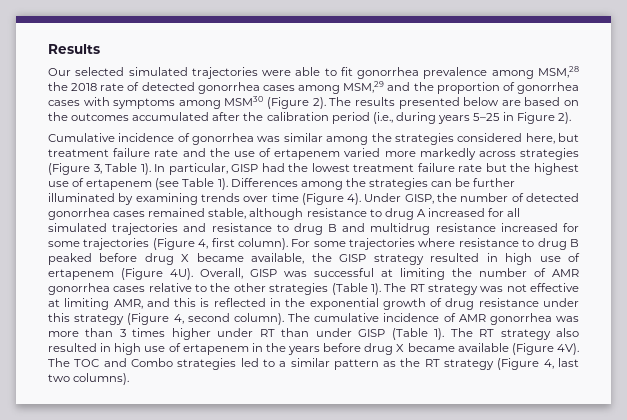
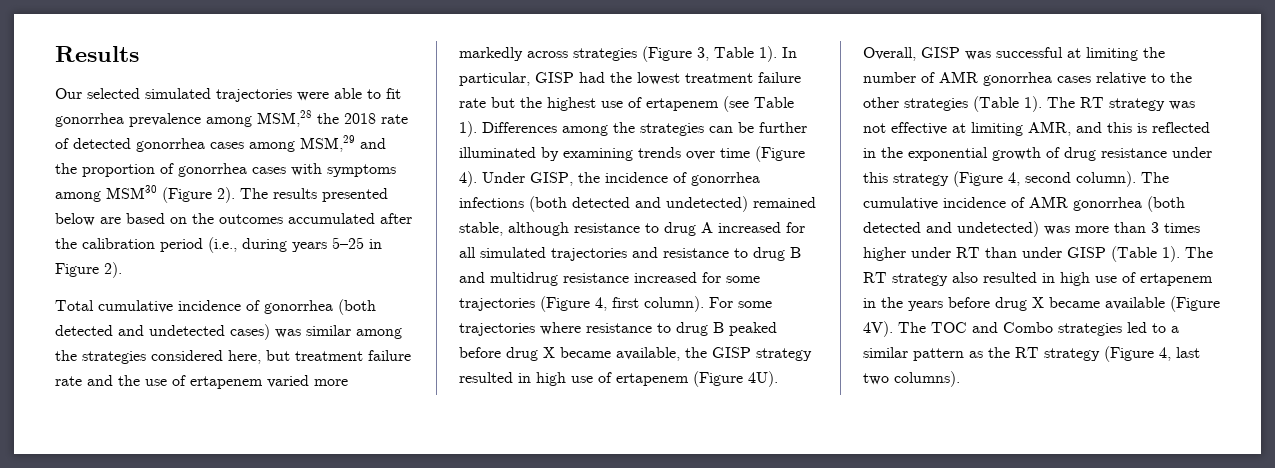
- Cumulative incidence of gonorrhea was similar among the strategies considered here, but treatment failure rate and the use of ertapenem varied more markedly across strategies (Figure 3, Table 1).
+ Total cumulative incidence of gonorrhea (both detected and undetected cases) was similar among the strategies considered here, but treatment failure rate and the use of ertapenem varied more markedly across strategies (Figure 3, Table 1).
- Under GISP, the number of detected gonorrhea cases remained stable, although resistance to drug A increased for all simulated trajectories and resistance to drug B and multidrug resistance increased for some trajectories (Figure 4, first column).
+ Under GISP, the incidence of gonorrhea infections (both detected and undetected) remained stable, although resistance to drug A increased for all simulated trajectories and resistance to drug B and multidrug resistance increased for some trajectories (Figure 4, first column).
- The cumulative incidence of AMR gonorrhea was more than 3 times higher under RT than under GISP (Table 1).
+ The cumulative incidence of AMR gonorrhea (both detected and undetected) was more than 3 times higher under RT than under GISP (Table 1).

